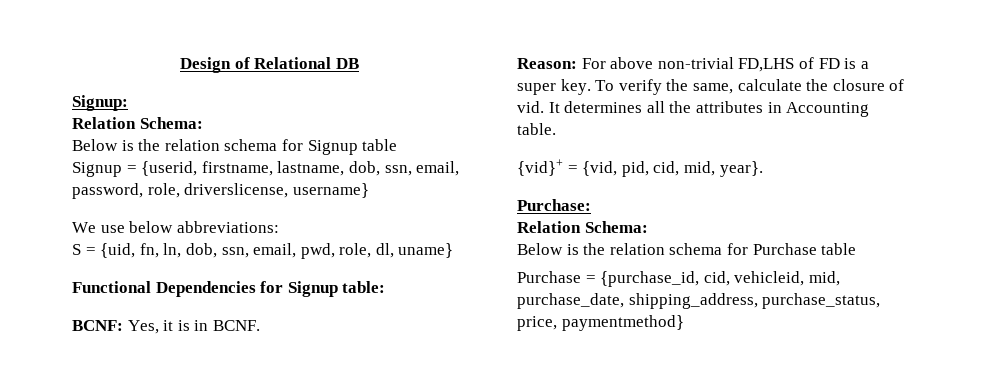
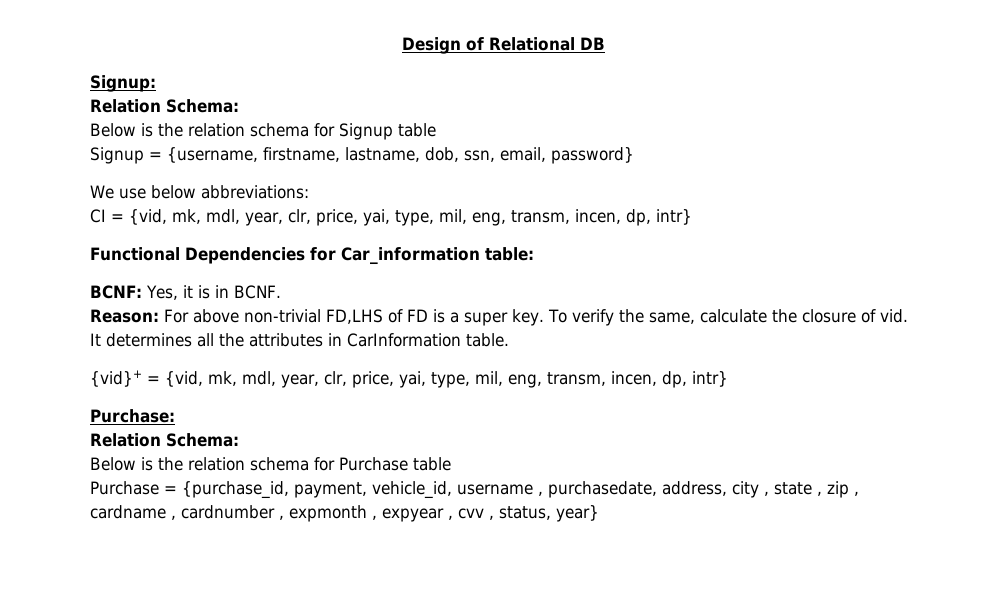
- Signup = {userid, firstname, lastname, dob, ssn, email, password, role, driverslicense, username}
+ Signup = {username, firstname, lastname, dob, ssn, email, password}
- S = {uid, fn, ln, dob, ssn, email, pwd, role, dl, uname}
+ CI = {vid, mk, mdl, year, clr, price, yai, type, mil, eng, transm, incen, dp, intr}
- Functional Dependencies for Signup table:
+ Functional Dependencies for Car_information table:
- It determines all the attributes in Accounting table.
+ It determines all the attributes in CarInformation table.
- {vid}+ = {vid, pid, cid, mid, year}.
+ {vid}+ = {vid, mk, mdl, year, clr, price, yai, type, mil, eng, transm, incen, dp, intr}
- Purchase = {purchase_id, cid, vehicleid, mid, purchase_date, shipping_address, purchase_status, price, paymentmethod}
+ Purchase = {purchase_id, payment, vehicle_id, username , purchasedate, address, city , state , zip , cardname , cardnumber , expmonth , expyear , cvv , status, year}

